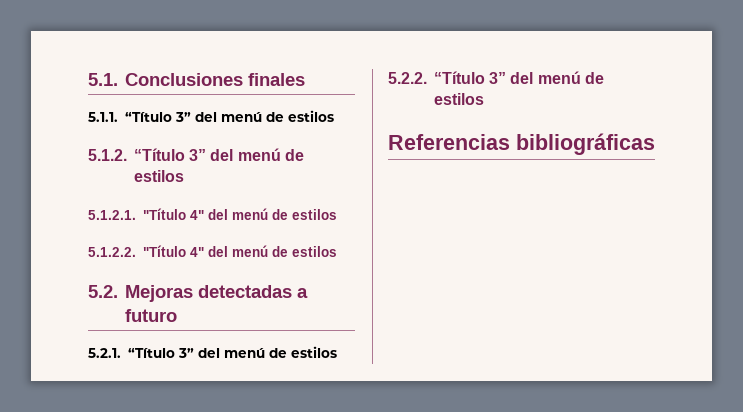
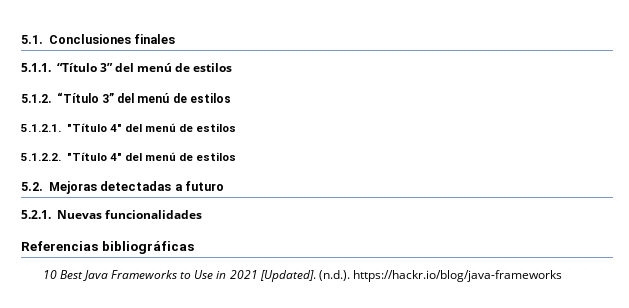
- 5.2.1. “Título 3” del menú de estilos
- 5.2.2. “Título 3” del menú de estilos
+ 5.2.1. Nuevas funcionalidades
  Referencias bibliográficas
+ 10 Best Java Frameworks to Use in 2021 [Updated]. (n.d.). https://hackr.io/blog/java-frameworks

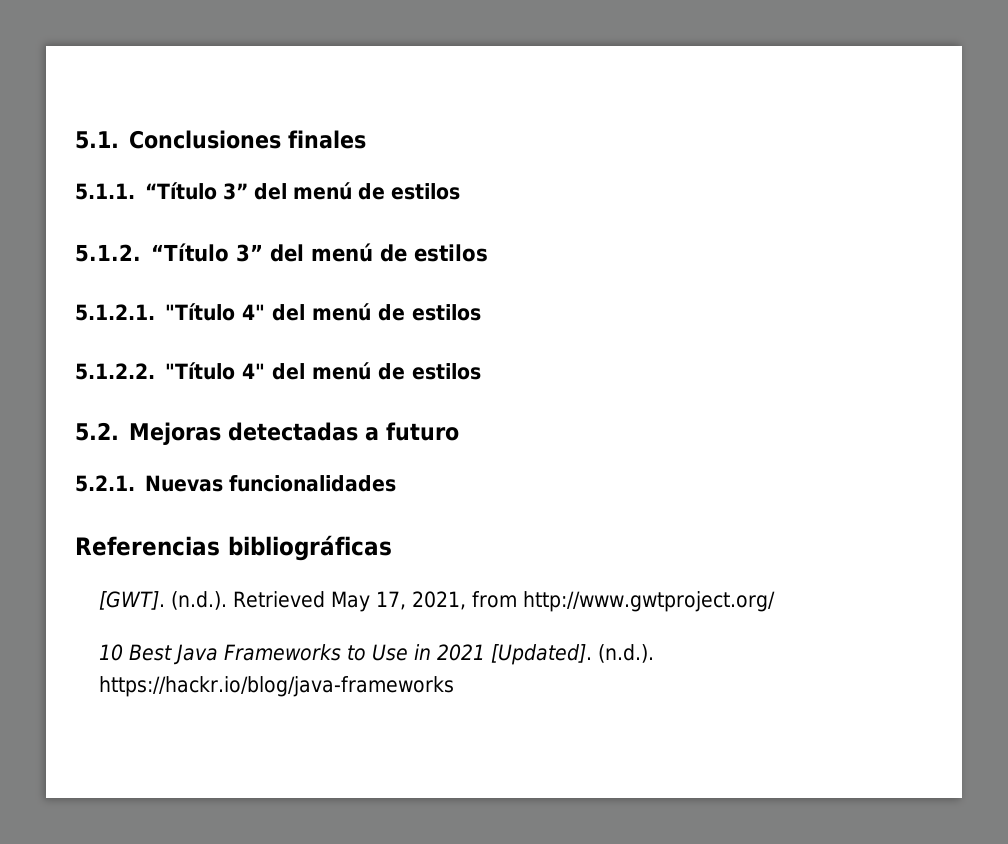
+ [GWT]. (n.d.). Retrieved May 17, 2021, from http://www.gwtproject.org/

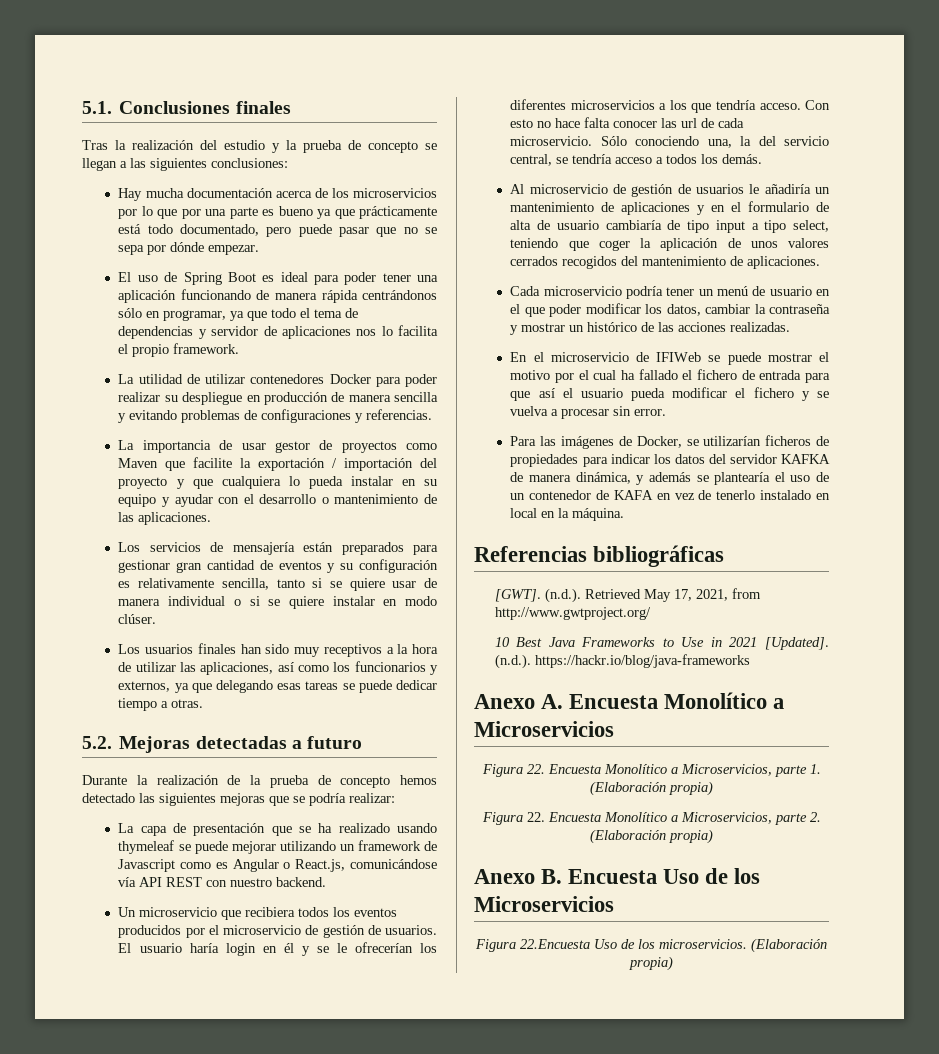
- 5.1.1. “Título 3” del menú de estilos
- 5.1.2. “Título 3” del menú de estilos
- 5.1.2.1. "Título 4" del menú de estilos
- 5.1.2.2. "Título 4" del menú de estilos
+ Tras la realización del estudio y la prueba de concepto se llegan a las siguientes conclusiones:
+ Hay mucha documentación acerca de los microservicios por lo que por una parte es bueno ya que prácticamente está todo documentado, pero puede pasar que no se sepa por dónde empezar.
+ El uso de Spring Boot es ideal para poder tener una aplicación funcionando de manera rápida centrándonos sólo en programar, ya que todo el tema de dependencias y servidor de aplicaciones nos lo facilita el propio framework.
+ La utilidad de utilizar contenedores Docker para poder realizar su despliegue en producción de manera sencilla y evitando problemas de configuraciones y referencias.
+ La importancia de usar gestor de proyectos como Maven que facilite la exportación / importación del proyecto y que cualquiera lo pueda instalar en su equipo y ayudar con el desarrollo o mantenimiento de las aplicaciones.
+ Los servicios de mensajería están preparados para gestionar gran cantidad de eventos y su configuración es relativamente sencilla, tanto si se quiere usar de manera individual o si se quiere instalar en modo clúser.
+ Los usuarios finales han sido muy receptivos a la hora de utilizar las aplicaciones, así como los funcionarios y externos, ya que delegando esas tareas se puede dedicar tiempo a otras.
- 5.2.1. Nuevas funcionalidades
+ Durante la realización de la prueba de concepto hemos detectado las siguientes mejoras que se podría realizar:
+ La capa de presentación que se ha realizado usando thymeleaf se puede mejorar utilizando un framework de Javascript como es Angular o React.js, comunicándose vía API REST con nuestro backend.
+ Un microservicio que recibiera todos los eventos producidos por el microservicio de gestión de usuarios. El usuario haría login en él y se le ofrecerían los diferentes microservicios a los que tendría acceso. Con esto no hace falta conocer las url de cada microservicio. Sólo conociendo una, la del servicio central, se tendría acceso a todos los demás.
+ Al microservicio de gestión de usuarios le añadiría un mantenimiento de aplicaciones y en el formulario de alta de usuario cambiaría de tipo input a tipo select, teniendo que coger la aplicación de unos valores cerrados recogidos del mantenimiento de aplicaciones.
+ Cada microservicio podría tener un menú de usuario en el que poder modificar los datos, cambiar la contraseña y mostrar un histórico de las acciones realizadas.
+ En el microservicio de IFIWeb se puede mostrar el motivo por el cual ha fallado el fichero de entrada para que así el usuario pueda modificar el fichero y se vuelva a procesar sin error.
+ Para las imágenes de Docker, se utilizarían ficheros de propiedades para indicar los datos del servidor KAFKA de manera dinámica, y además se plantearía el uso de un contenedor de KAFA en vez de tenerlo instalado en local en la máquina.
+ Anexo A. Encuesta Monolítico a Microservicios
+ Figura 22. Encuesta Monolítico a Microservicios, parte 1. (Elaboración propia)
+ Figura 22. Encuesta Monolítico a Microservicios, parte 2. (Elaboración propia)
+ Anexo B. Encuesta Uso de los Microservicios
+ Figura 22.Encuesta Uso de los microservicios. (Elaboración propia)

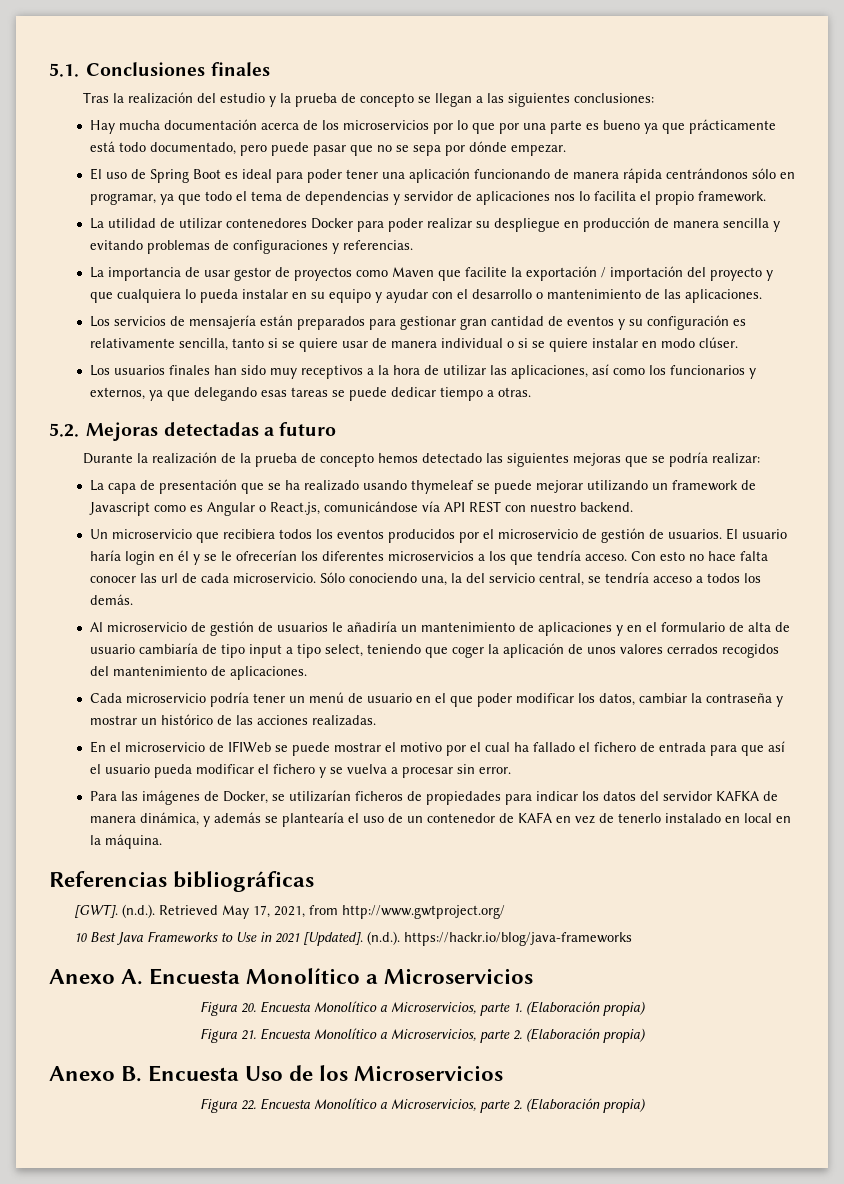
- Figura 22. Encuesta Monolítico a Microservicios, parte 1. (Elaboración propia)
+ Figura 20. Encuesta Monolítico a Microservicios, parte 1. (Elaboración propia)
- Figura 22. Encuesta Monolítico a Microservicios, parte 2. (Elaboración propia)
+ Figura 21. Encuesta Monolítico a Microservicios, parte 2. (Elaboración propia)
- Figura 22.Encuesta Uso de los microservicios. (Elaboración propia)
+ Figura 22. Encuesta Monolítico a Microservicios, parte 2. (Elaboración propia)

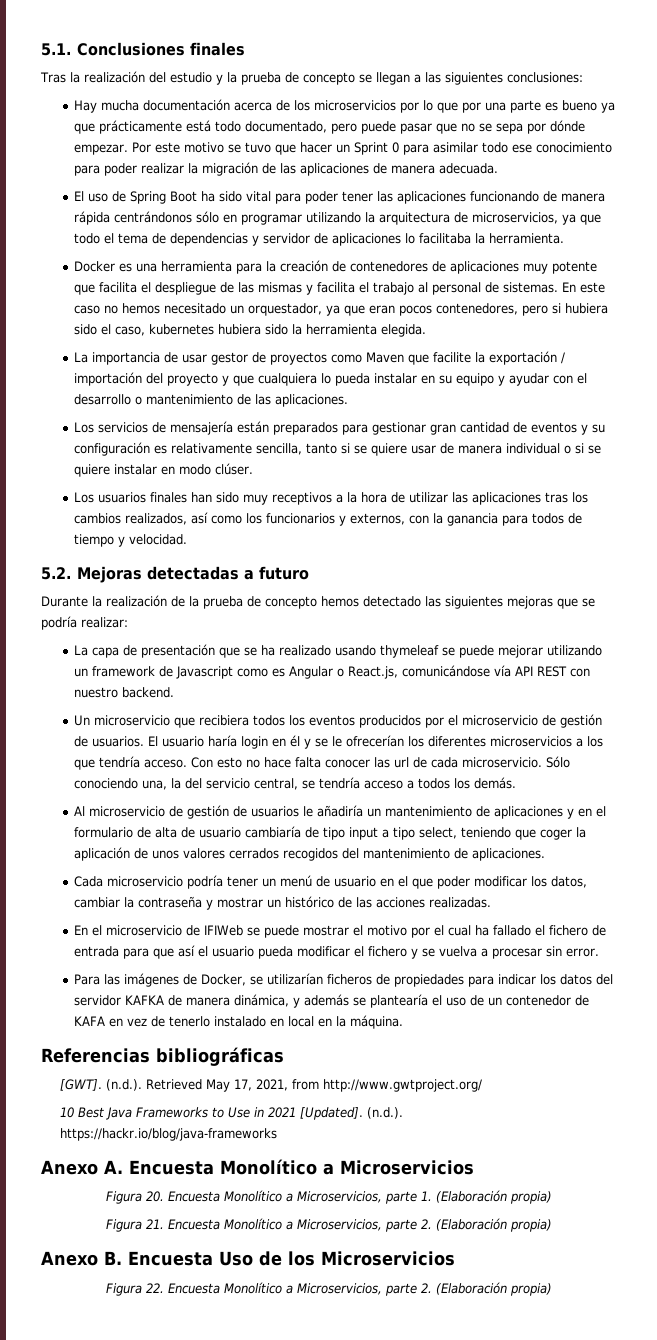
+ Por este motivo se tuvo que hacer un Sprint 0 para asimilar todo ese conocimiento para poder realizar la migración de las aplicaciones de manera adecuada.
- El uso de Spring Boot es ideal para poder tener una aplicación funcionando de manera rápida centrándonos sólo en programar, ya que todo el tema de dependencias y servidor de aplicaciones nos lo facilita el propio framework.
- La utilidad de utilizar contenedores Docker para poder realizar su despliegue en producción de manera sencilla y evitando problemas de configuraciones y referencias.
+ El uso de Spring Boot ha sido vital para poder tener las aplicaciones funcionando de manera rápida centrándonos sólo en programar utilizando la arquitectura de microservicios, ya que todo el tema de dependencias y servidor de aplicaciones lo facilitaba la herramienta.
+ Docker es una herramienta para la creación de contenedores de aplicaciones muy potente que facilita el despliegue de las mismas y facilita el trabajo al personal de sistemas. En este caso no hemos necesitado un orquestador, ya que eran pocos contenedores, pero si hubiera sido el caso, kubernetes hubiera sido la herramienta elegida.
- Los usuarios finales han sido muy receptivos a la hora de utilizar las aplicaciones, así como los funcionarios y externos, ya que delegando esas tareas se puede dedicar tiempo a otras.
+ Los usuarios finales han sido muy receptivos a la hora de utilizar las aplicaciones tras los cambios realizados, así como los funcionarios y externos, con la ganancia para todos de tiempo y velocidad.

